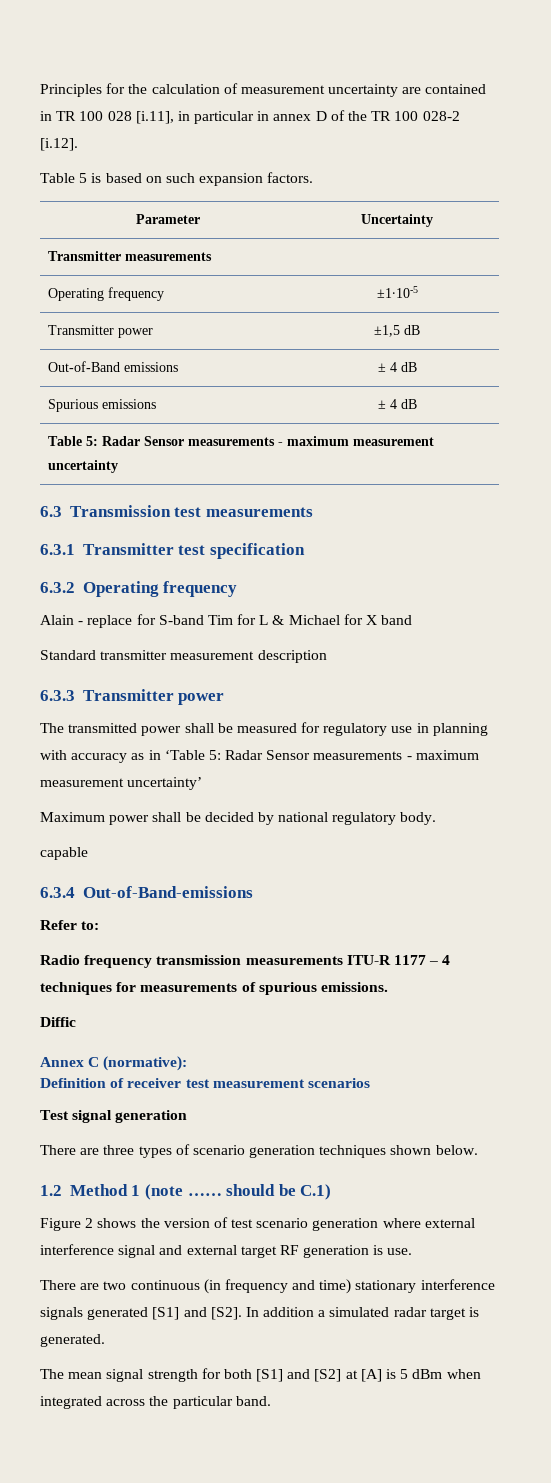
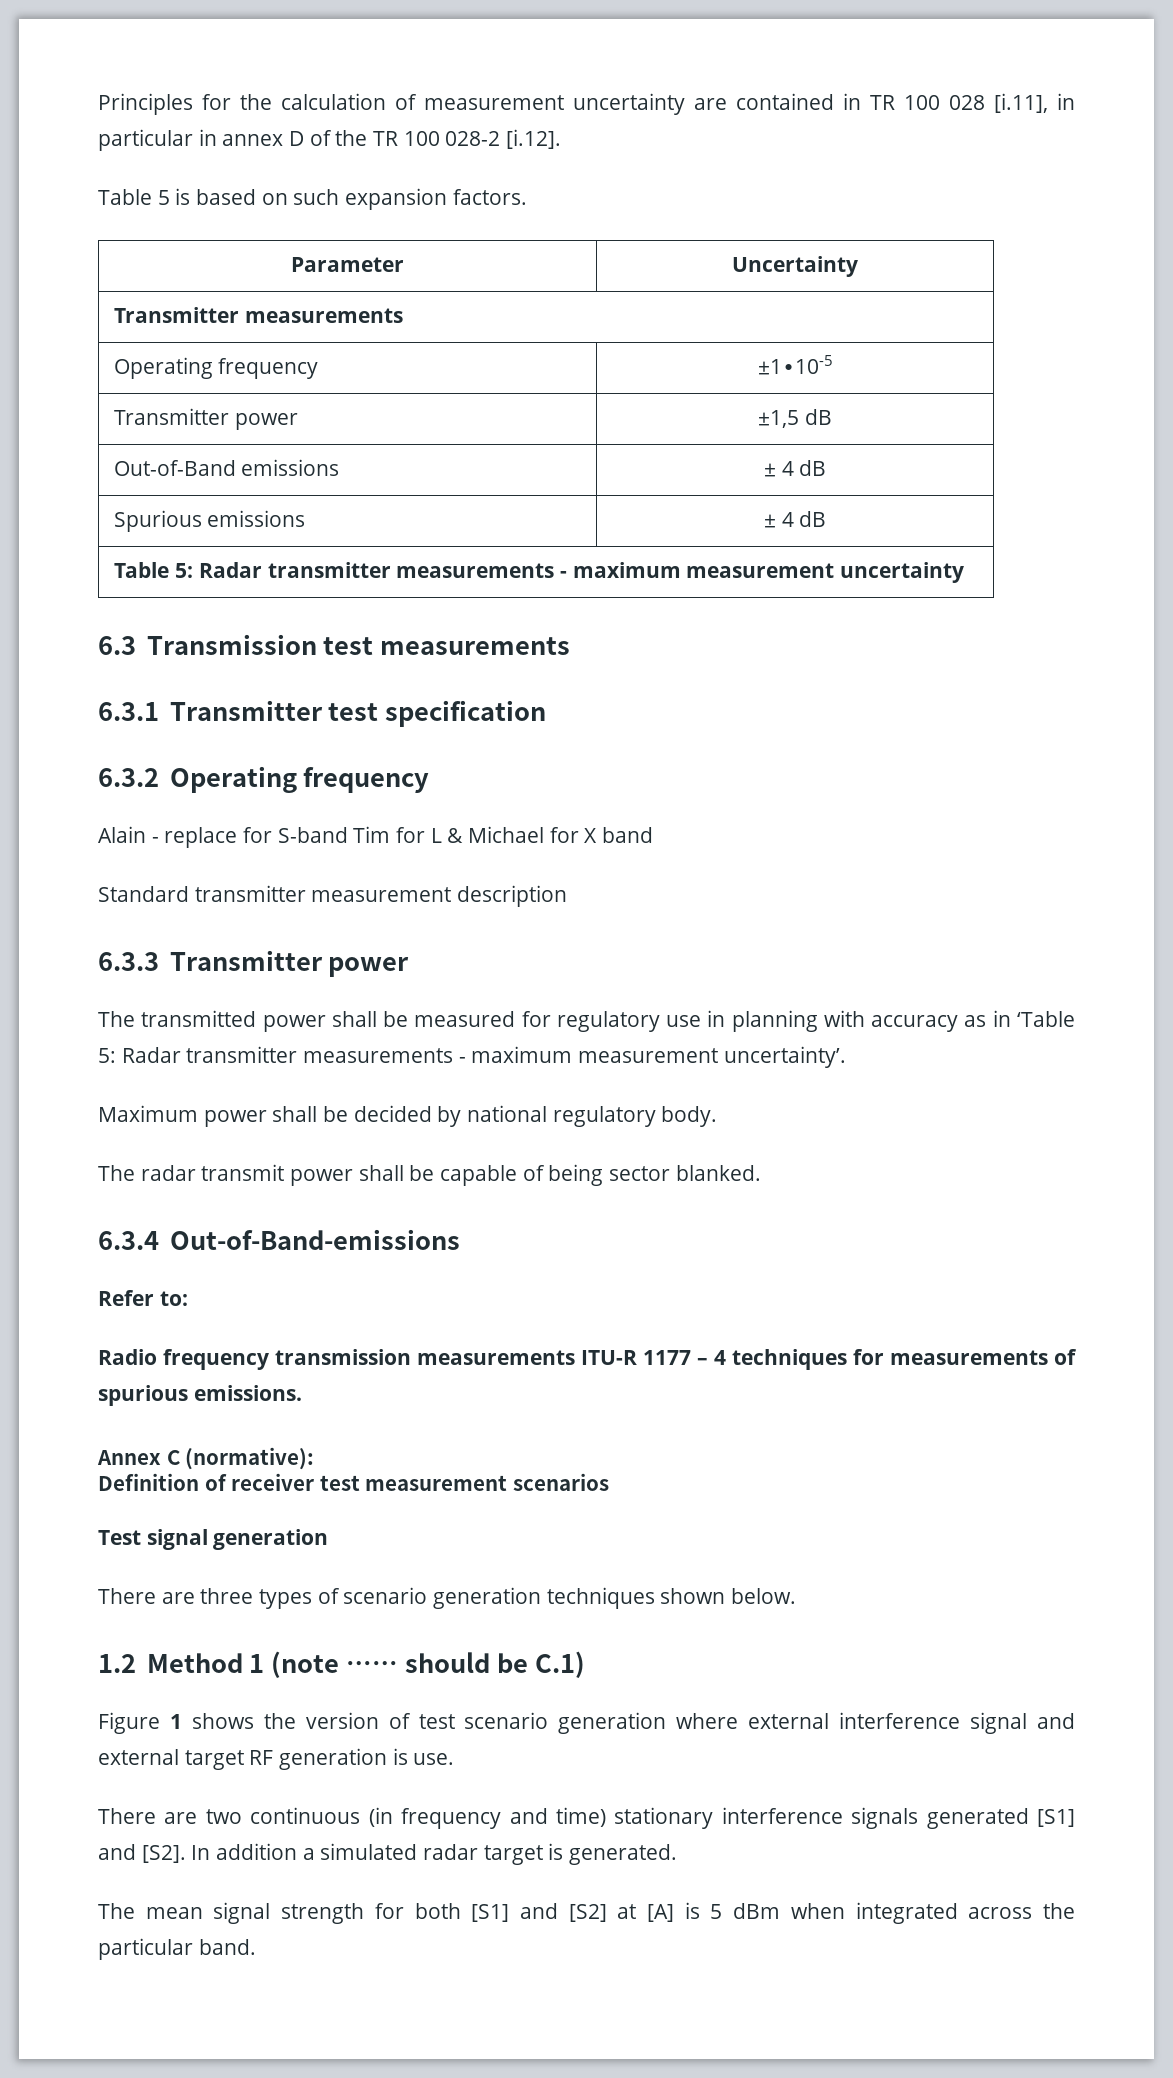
- Table 5: Radar Sensor measurements - maximum measurement uncertainty
+ Table 5: Radar transmitter measurements - maximum measurement uncertainty
- The transmitted power shall be measured for regulatory use in planning with accuracy as in ‘Table 5: Radar Sensor measurements - maximum measurement uncertainty’
+ The transmitted power shall be measured for regulatory use in planning with accuracy as in ‘Table 5: Radar transmitter measurements - maximum measurement uncertainty’.
- capable
+ The radar transmit power shall be capable of being sector blanked.
- Diffic
- Figure 2 shows the version of test scenario generation where external interference signal and external target RF generation is use.
+ Figure 1 shows the version of test scenario generation where external interference signal and external target RF generation is use.

